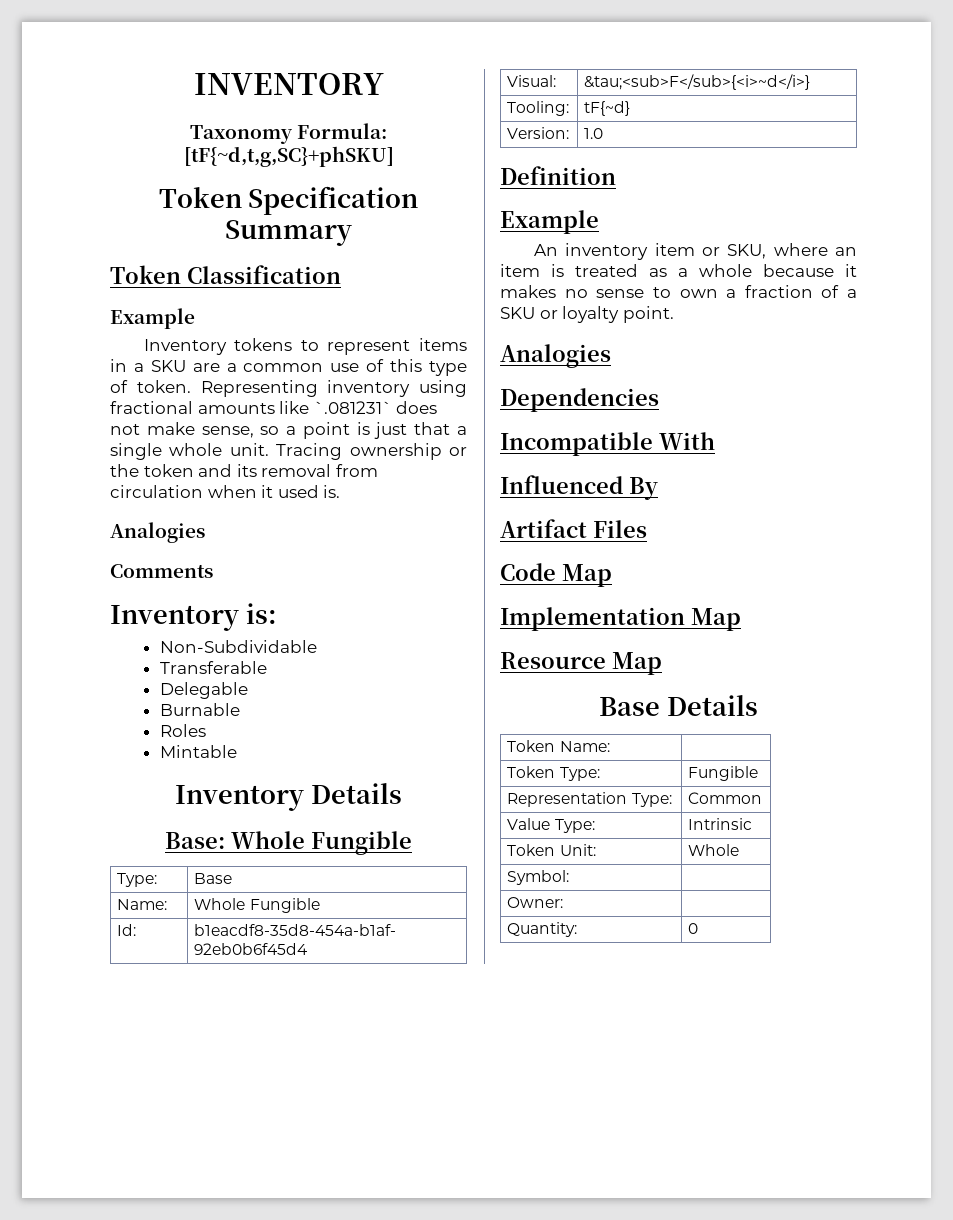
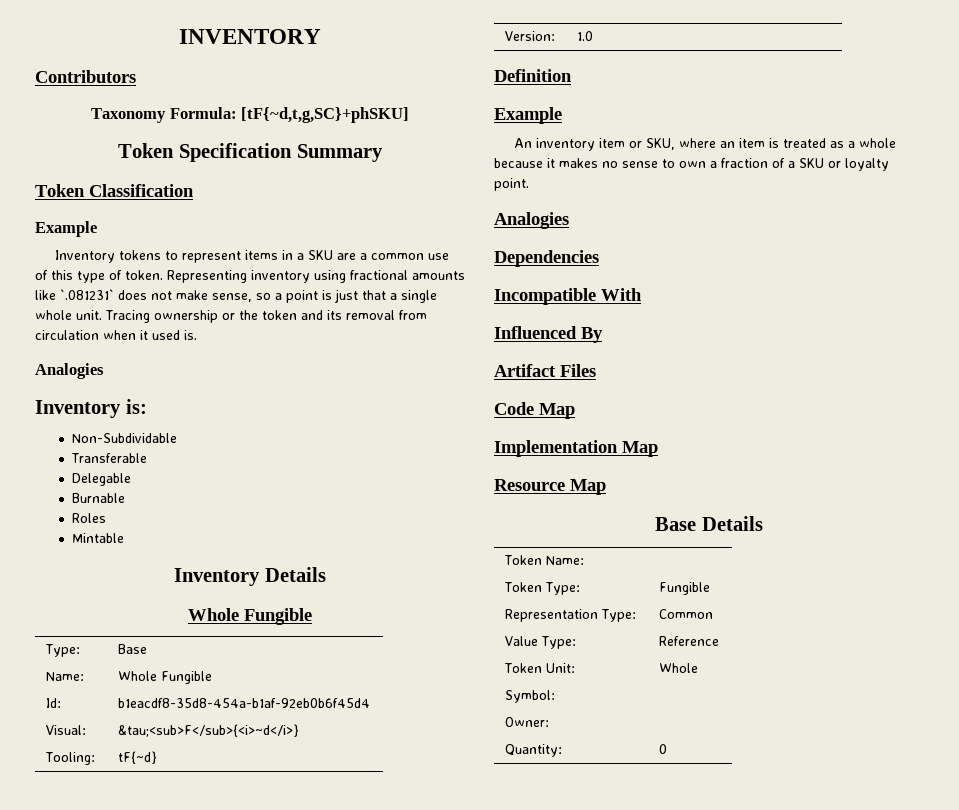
+ Contributors
- Comments
  Inventory Details
- Base: Whole Fungible
+ Whole Fungible
- Value Type: | Intrinsic
+ Value Type: | Reference

